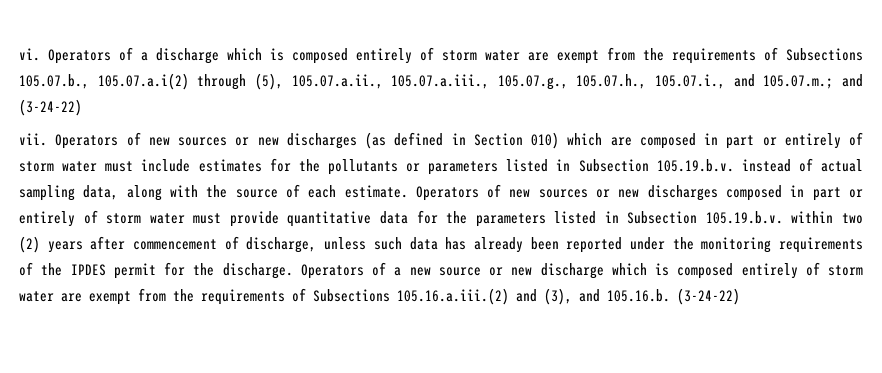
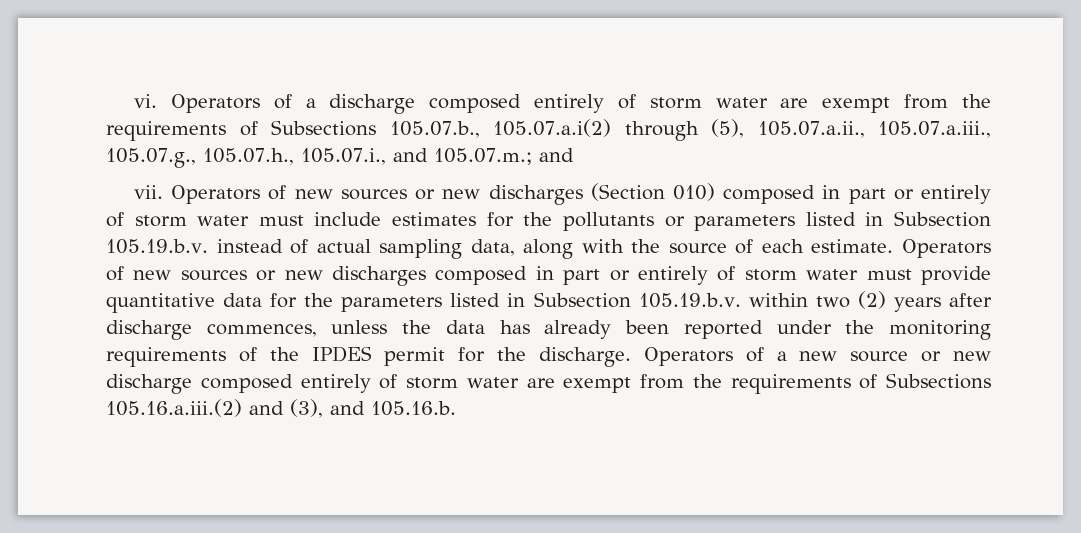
- Operators of a discharge which is composed entirely of storm water are exempt from the requirements of Subsections 105.07.b., 105.07.a.i(2) through (5), 105.07.a.ii., 105.07.a.iii., 105.07.g., 105.07.h., 105.07.i., and 105.07.m.; and (3-24-22)
+ Operators of a discharge composed entirely of storm water are exempt from the requirements of Subsections 105.07.b., 105.07.a.i(2) through (5), 105.07.a.ii., 105.07.a.iii., 105.07.g., 105.07.h., 105.07.i., and 105.07.m.; and
- Operators of new sources or new discharges (as defined in Section 010) which are composed in part or entirely of storm water must include estimates for the pollutants or parameters listed in Subsection 105.19.b.v. instead of actual sampling data, along with the source of each estimate.
+ Operators of new sources or new discharges (Section 010) composed in part or entirely of storm water must include estimates for the pollutants or parameters listed in Subsection 105.19.b.v. instead of actual sampling data, along with the source of each estimate.
- Operators of new sources or new discharges composed in part or entirely of storm water must provide quantitative data for the parameters listed in Subsection 105.19.b.v. within two (2) years after commencement of discharge, unless such data has already been reported under the monitoring requirements of the IPDES permit for the discharge.
+ Operators of new sources or new discharges composed in part or entirely of storm water must provide quantitative data for the parameters listed in Subsection 105.19.b.v. within two (2) years after discharge commences, unless the data has already been reported under the monitoring requirements of the IPDES permit for the discharge.
- Operators of a new source or new discharge which is composed entirely of storm water are exempt from the requirements of Subsections 105.16.a.iii.(2) and (3), and 105.16.b. (3-24-22)
+ Operators of a new source or new discharge composed entirely of storm water are exempt from the requirements of Subsections 105.16.a.iii.(2) and (3), and 105.16.b.

